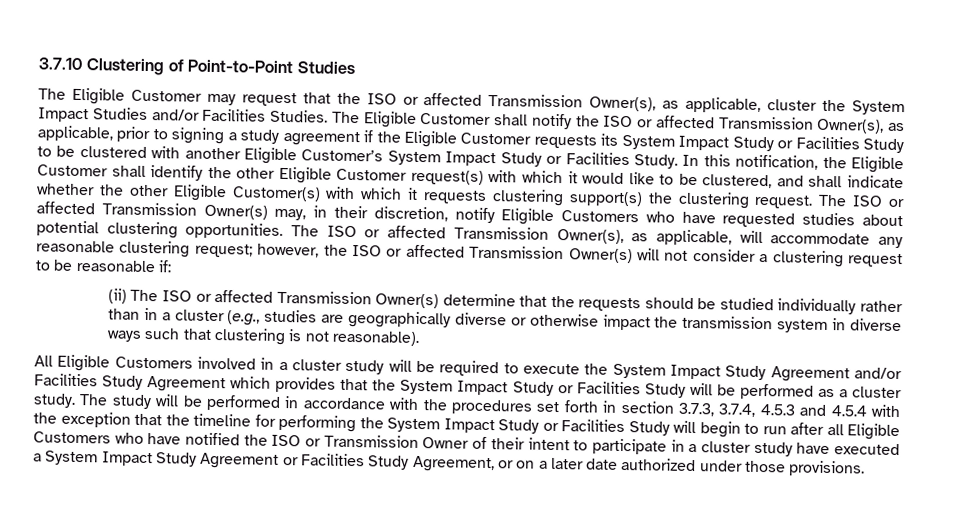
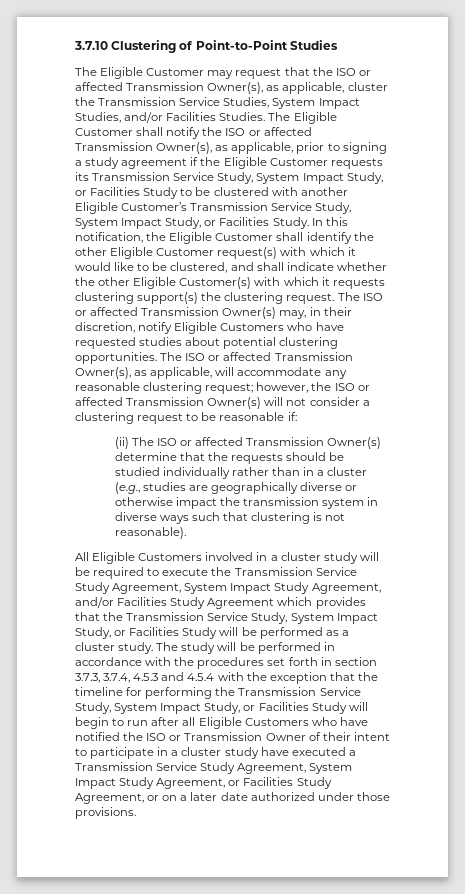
- The Eligible Customer may request that the ISO or affected Transmission Owner(s), as applicable, cluster the System Impact Studies and/or Facilities Studies.
+ The Eligible Customer may request that the ISO or affected Transmission Owner(s), as applicable, cluster the Transmission Service Studies, System Impact Studies, and/or Facilities Studies.
- The Eligible Customer shall notify the ISO or affected Transmission Owner(s), as applicable, prior to signing a study agreement if the Eligible Customer requests its System Impact Study or Facilities Study to be clustered with another Eligible Customer’s System Impact Study or Facilities Study.
+ The Eligible Customer shall notify the ISO or affected Transmission Owner(s), as applicable, prior to signing a study agreement if the Eligible Customer requests its Transmission Service Study, System Impact Study, or Facilities Study to be clustered with another Eligible Customer’s Transmission Service Study, System Impact Study, or Facilities Study.
- All Eligible Customers involved in a cluster study will be required to execute the System Impact Study Agreement and/or Facilities Study Agreement which provides that the System Impact Study or Facilities Study will be performed as a cluster study.
+ All Eligible Customers involved in a cluster study will be required to execute the Transmission Service Study Agreement, System Impact Study Agreement, and/or Facilities Study Agreement which provides that the Transmission Service Study, System Impact Study, or Facilities Study will be performed as a cluster study.
- The study will be performed in accordance with the procedures set forth in section 3.7.3, 3.7.4, 4.5.3 and 4.5.4 with the exception that the timeline for performing the System Impact Study or Facilities Study will begin to run after all Eligible Customers who have notified the ISO or Transmission Owner of their intent to participate in a cluster study have executed a System Impact Study Agreement or Facilities Study Agreement, or on a later date authorized under those provisions.
+ The study will be performed in accordance with the procedures set forth in section 3.7.3, 3.7.4, 4.5.3 and 4.5.4 with the exception that the timeline for performing the Transmission Service Study, System Impact Study, or Facilities Study will begin to run after all Eligible Customers who have notified the ISO or Transmission Owner of their intent to participate in a cluster study have executed a Transmission Service Study Agreement, System Impact Study Agreement, or Facilities Study Agreement, or on a later date authorized under those provisions.

